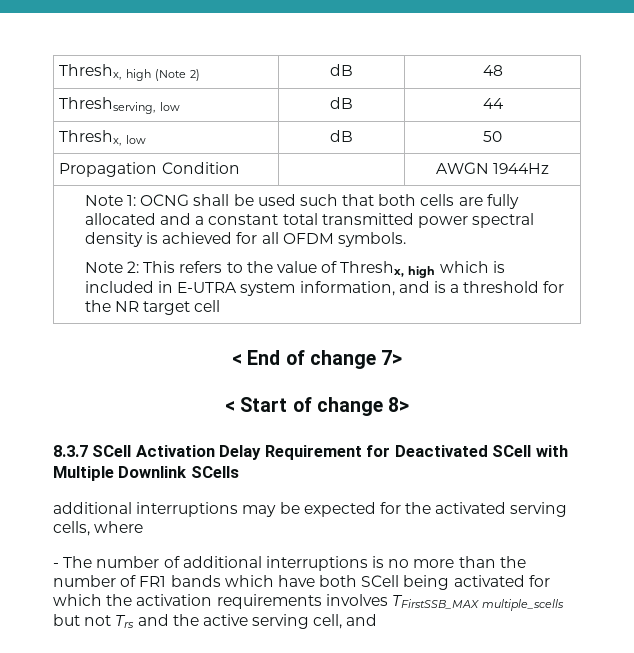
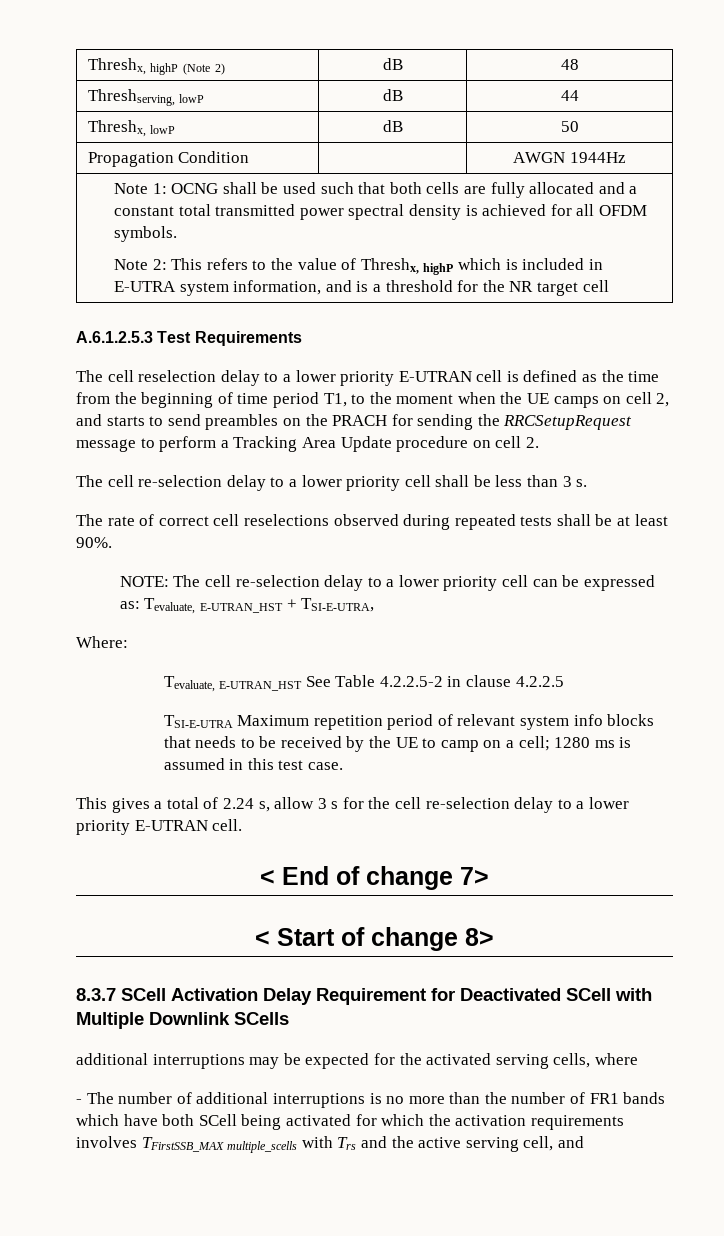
- Threshx, high (Note 2) | dB | 48
+ Threshx, highP (Note 2) | dB | 48
- Threshserving, low | dB | 44
+ Threshserving, lowP | dB | 44
- Threshx, low | dB | 50
+ Threshx, lowP | dB | 50
- Note 2: This refers to the value of Threshx, high which is included in E-UTRA system information, and is a threshold for the NR target cell
+ Note 2: This refers to the value of Threshx, highP which is included in E-UTRA system information, and is a threshold for the NR target cell
+ A.6.1.2.5.3 Test Requirements
+ The cell reselection delay to a lower priority E-UTRAN cell is defined as the time from the beginning of time period T1, to the moment when the UE camps on cell 2, and starts to send preambles on the PRACH for sending the RRCSetupRequest message to perform a Tracking Area Update procedure on cell 2.
+ The cell re-selection delay to a lower priority cell shall be less than 3 s.
+ The rate of correct cell reselections observed during repeated tests shall be at least 90%.
+ NOTE: The cell re-selection delay to a lower priority cell can be expressed as: Tevaluate, E-UTRAN_HST + TSI-E-UTRA,
+ Where:
+ Tevaluate, E-UTRAN_HST See Table 4.2.2.5-2 in clause 4.2.2.5
+ TSI-E-UTRA Maximum repetition period of relevant system info blocks that needs to be received by the UE to camp on a cell; 1280 ms is assumed in this test case.
+ This gives a total of 2.24 s, allow 3 s for the cell re-selection delay to a lower priority E-UTRAN cell.
- - The number of additional interruptions is no more than the number of FR1 bands which have both SCell being activated for which the activation requirements involves TFirstSSB_MAX multiple_scells but not Trs and the active serving cell, and
+ - The number of additional interruptions is no more than the number of FR1 bands which have both SCell being activated for which the activation requirements involves TFirstSSB_MAX multiple_scells with Trs and the active serving cell, and

